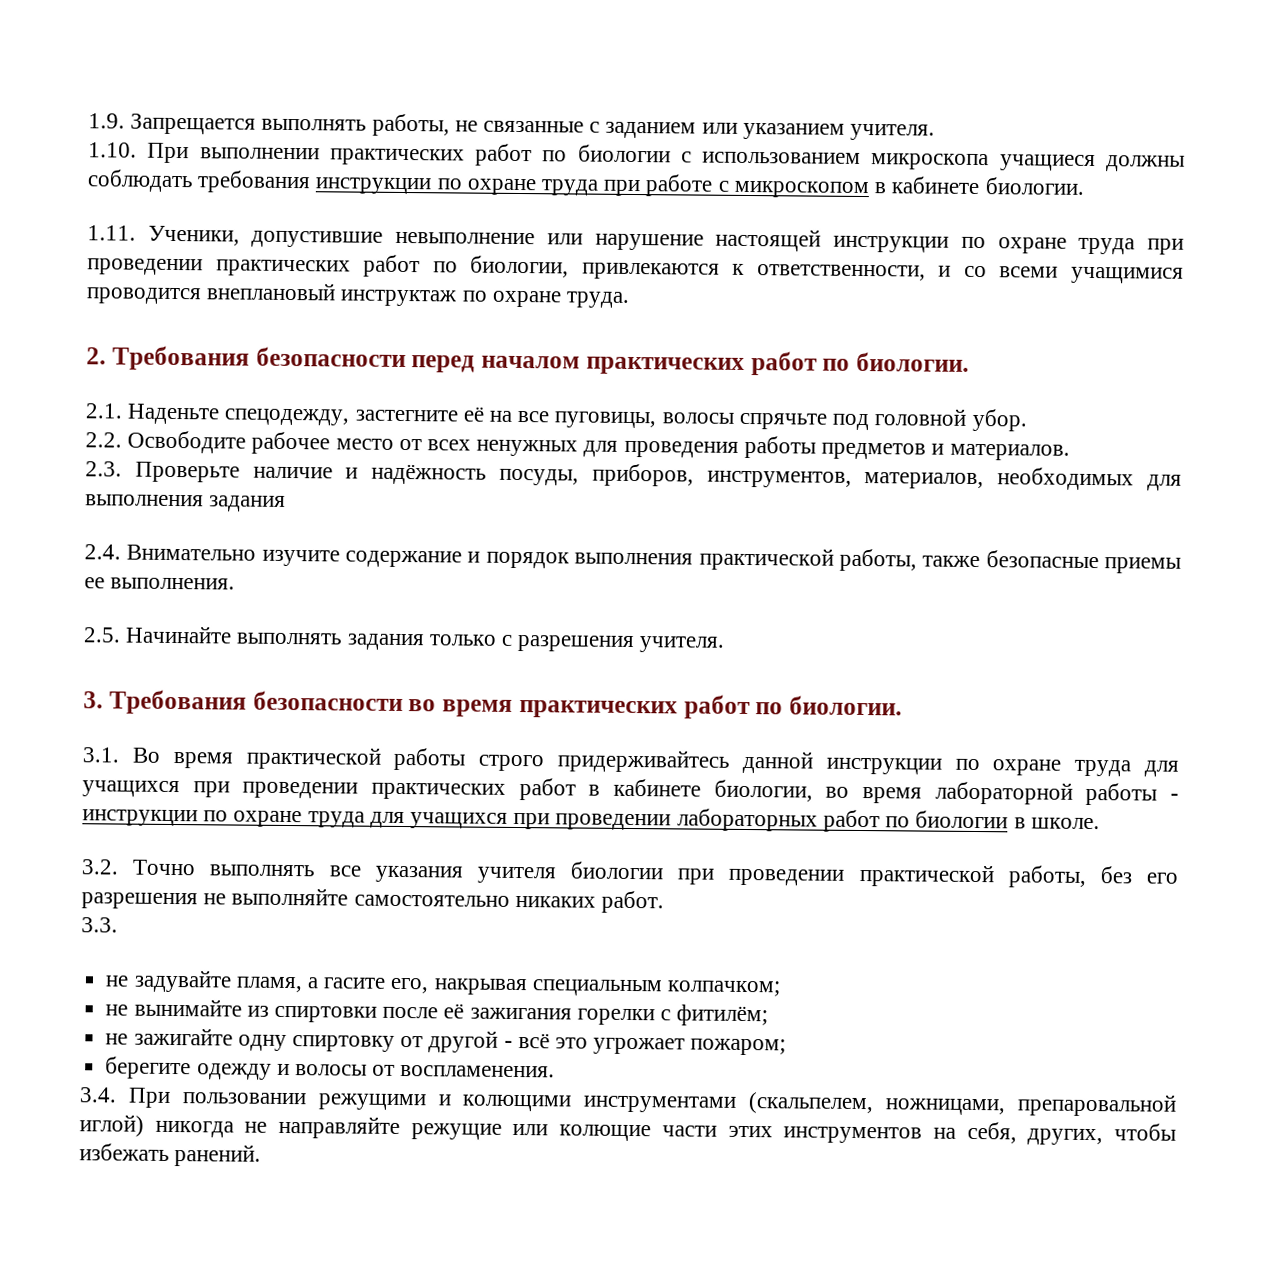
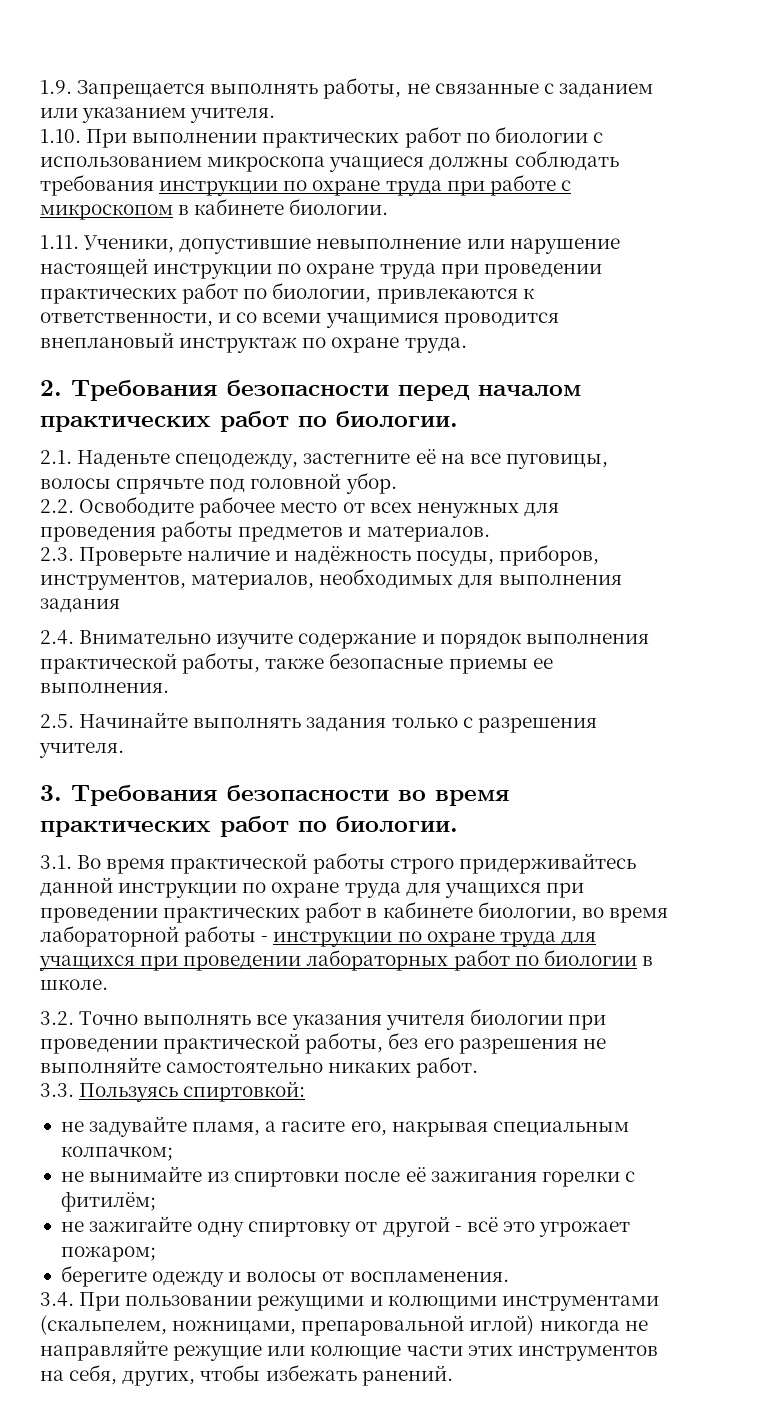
- 3.3.
+ 3.3. Пользуясь спиртовкой:

